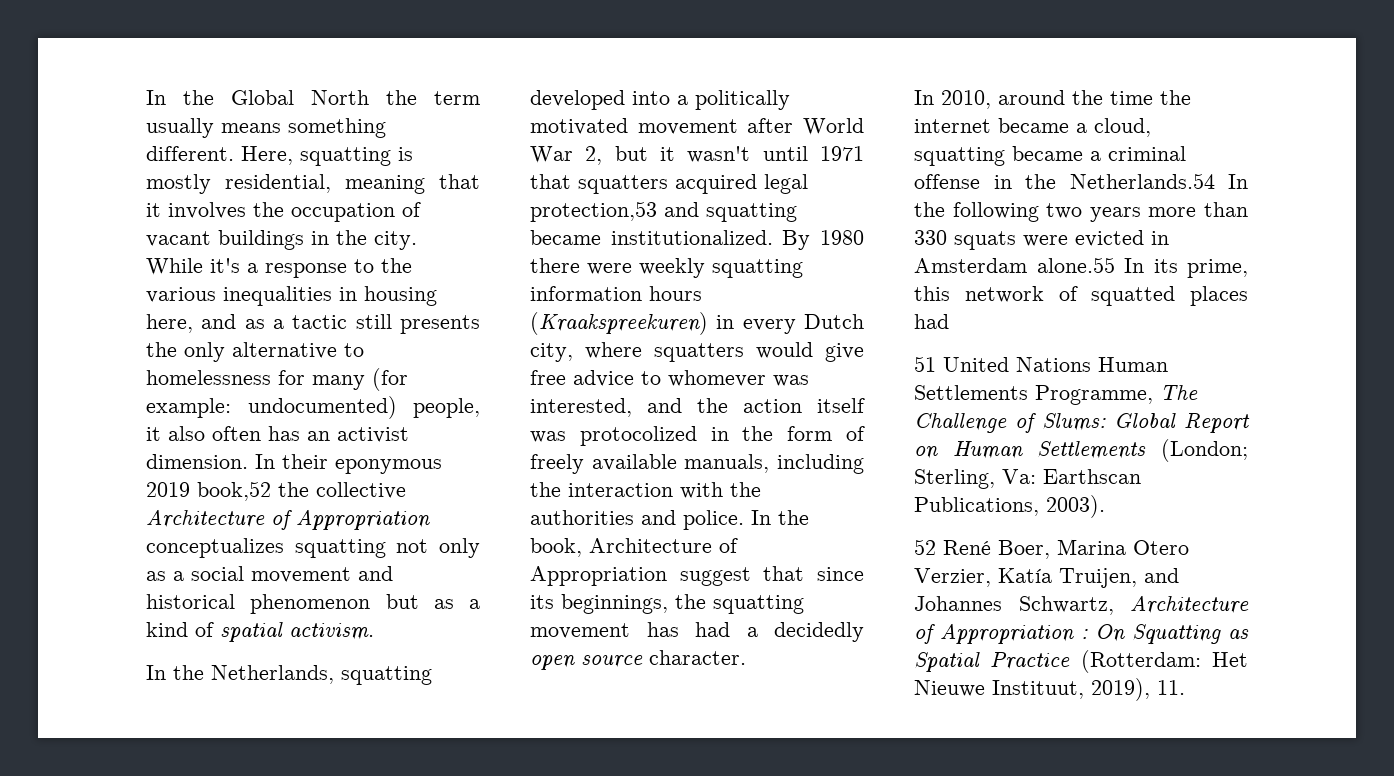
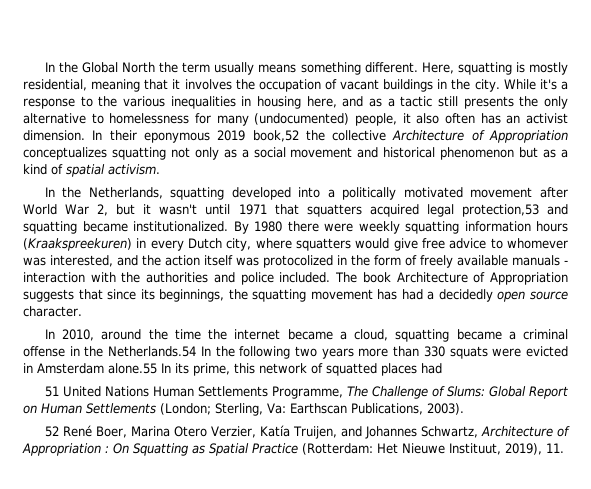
- While it's a response to the various inequalities in housing here, and as a tactic still presents the only alternative to homelessness for many (for example: undocumented) people, it also often has an activist dimension.
+ While it's a response to the various inequalities in housing here, and as a tactic still presents the only alternative to homelessness for many (undocumented) people, it also often has an activist dimension.
- By 1980 there were weekly squatting information hours (Kraakspreekuren) in every Dutch city, where squatters would give free advice to whomever was interested, and the action itself was protocolized in the form of freely available manuals, including the interaction with the authorities and police. In the book, Architecture of Appropriation suggest that since its beginnings, the squatting movement has had a decidedly open source character.
+ By 1980 there were weekly squatting information hours (Kraakspreekuren) in every Dutch city, where squatters would give free advice to whomever was interested, and the action itself was protocolized in the form of freely available manuals - interaction with the authorities and police included. The book Architecture of Appropriation suggests that since its beginnings, the squatting movement has had a decidedly open source character.

